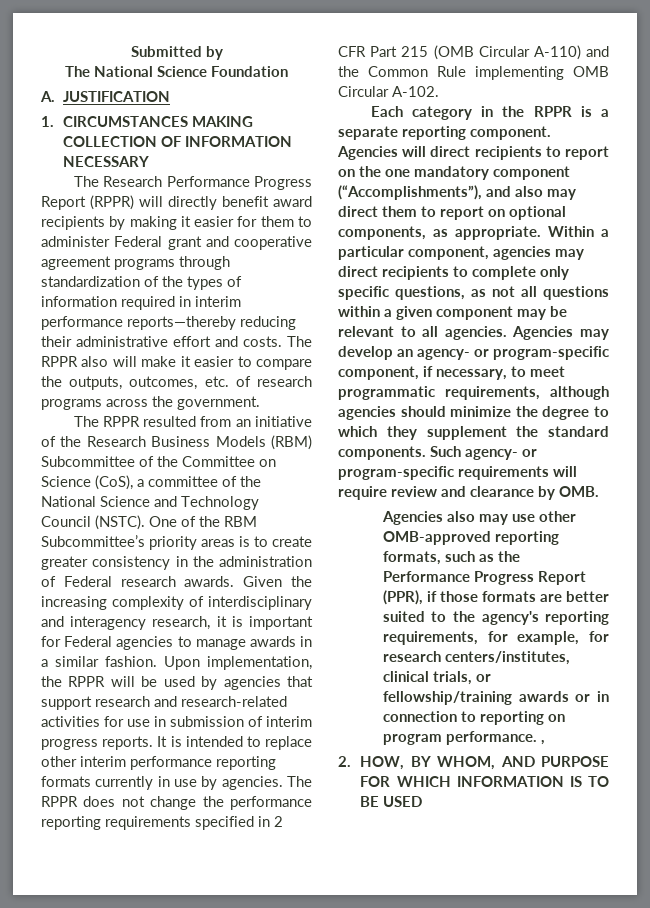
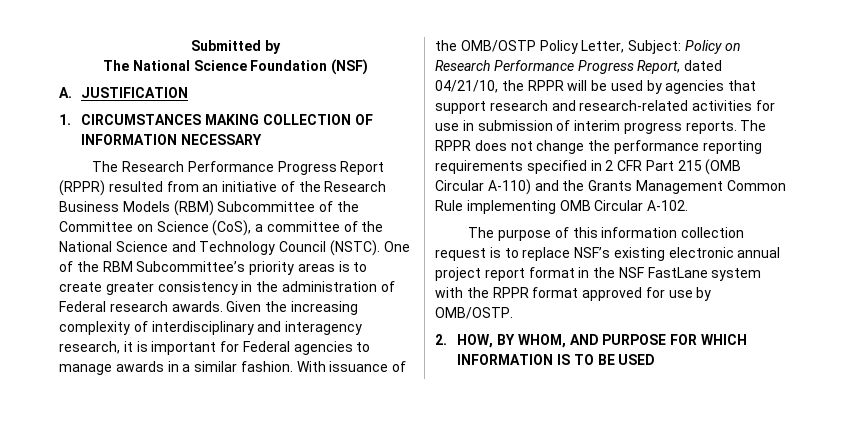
- The National Science Foundation
+ The National Science Foundation (NSF)
- The Research Performance Progress Report (RPPR) will directly benefit award recipients by making it easier for them to administer Federal grant and cooperative agreement programs through standardization of the types of information required in interim performance reports—thereby reducing their administrative effort and costs. The RPPR also will make it easier to compare the outputs, outcomes, etc. of research programs across the government.
- The RPPR resulted from an initiative of the Research Business Models (RBM) Subcommittee of the Committee on Science (CoS), a committee of the National Science and Technology Council (NSTC).
+ The Research Performance Progress Report (RPPR) resulted from an initiative of the Research Business Models (RBM) Subcommittee of the Committee on Science (CoS), a committee of the National Science and Technology Council (NSTC).
- Upon implementation, the RPPR will be used by agencies that support research and research-related activities for use in submission of interim progress reports.
+ With issuance of the OMB/OSTP Policy Letter, Subject: Policy on Research Performance Progress Report, dated 04/21/10, the RPPR will be used by agencies that support research and research-related activities for use in submission of interim progress reports.
- It is intended to replace other interim performance reporting formats currently in use by agencies.
- The RPPR does not change the performance reporting requirements specified in 2 CFR Part 215 (OMB Circular A-110) and the Common Rule implementing OMB Circular A-102.
+ The RPPR does not change the performance reporting requirements specified in 2 CFR Part 215 (OMB Circular A-110) and the Grants Management Common Rule implementing OMB Circular A-102.
- Each category in the RPPR is a separate reporting component. Agencies will direct recipients to report on the one mandatory component (“Accomplishments”), and also may direct them to report on optional components, as appropriate. Within a particular component, agencies may direct recipients to complete only specific questions, as not all questions within a given component may be relevant to all agencies. Agencies may develop an agency- or program-specific component, if necessary, to meet programmatic requirements, although agencies should minimize the degree to which they supplement the standard components. Such agency- or program-specific requirements will require review and clearance by OMB.
- Agencies also may use other OMB-approved reporting formats, such as the Performance Progress Report (PPR), if those formats are better suited to the agency's reporting requirements, for example, for research centers/institutes, clinical trials, or fellowship/training awards or in connection to reporting on program performance. ,
+ The purpose of this information collection request is to replace NSF’s existing electronic annual project report format in the NSF FastLane system with the RPPR format approved for use by OMB/OSTP.

